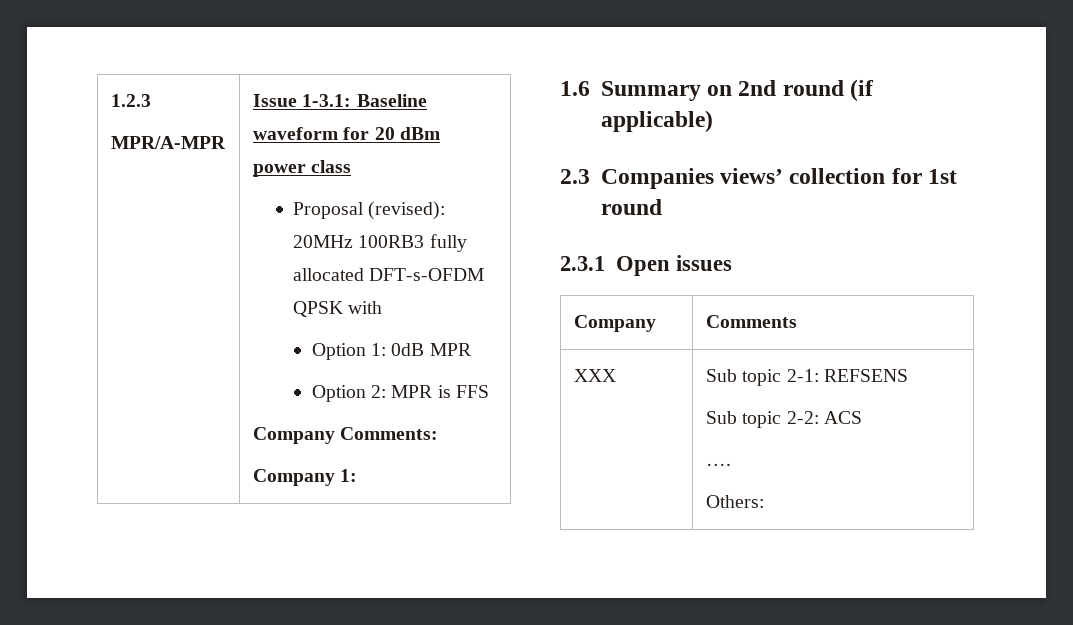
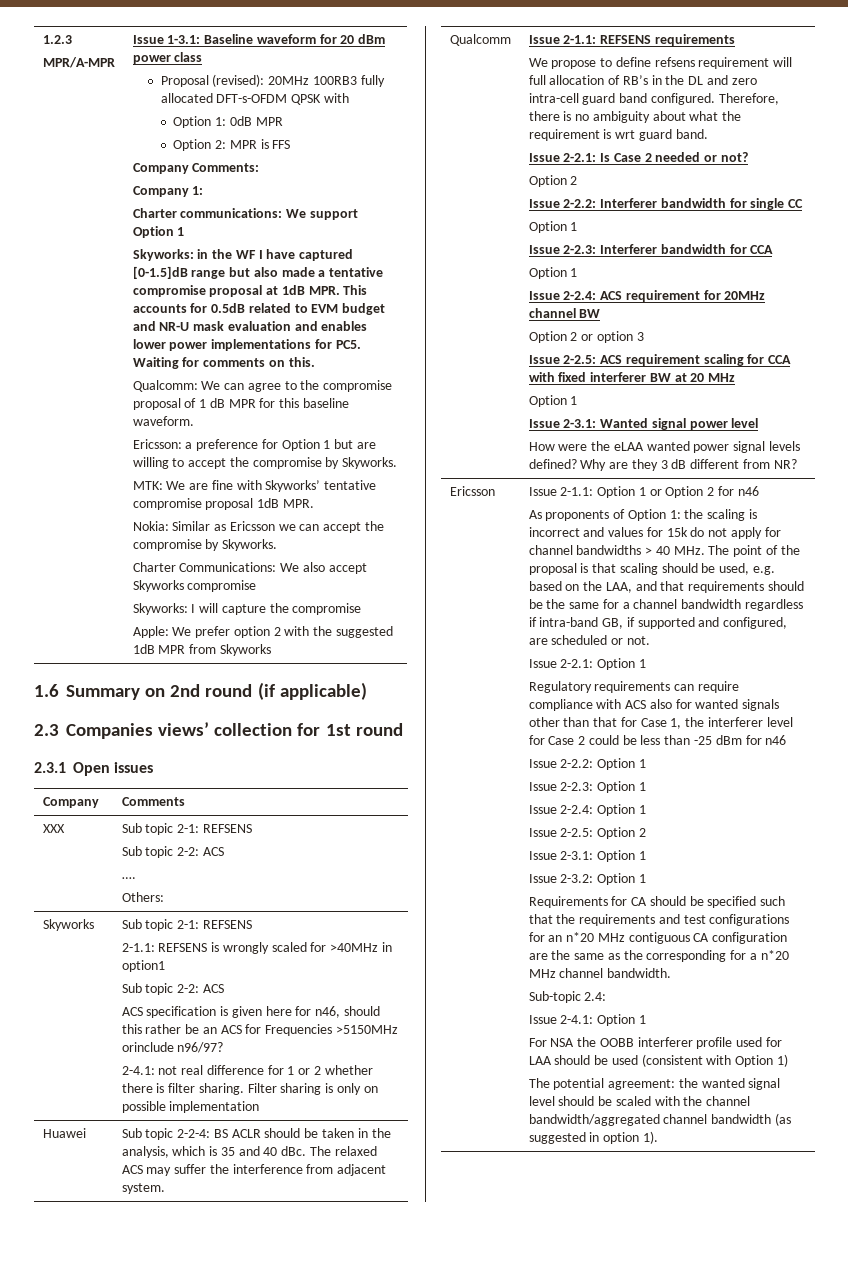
+ Charter communications: We support Option 1
+ Skyworks: in the WF I have captured [0-1.5]dB range but also made a tentative compromise proposal at 1dB MPR. This accounts for 0.5dB related to EVM budget and NR-U mask evaluation and enables lower power implementations for PC5. Waiting for comments on this.
+ Qualcomm: We can agree to the compromise proposal of 1 dB MPR for this baseline waveform.
+ Ericsson: a preference for Option 1 but are willing to accept the compromise by Skyworks.
+ MTK: We are fine with Skyworks’ tentative compromise proposal 1dB MPR.
+ Nokia: Similar as Ericsson we can accept the compromise by Skyworks.
+ Charter Communications: We also accept Skyworks compromise
+ Skyworks: I will capture the compromise
+ Apple: We prefer option 2 with the suggested 1dB MPR from Skyworks
+ Skyworks | Sub topic 2-1: REFSENS
+ 2-1.1: REFSENS is wrongly scaled for >40MHz in option1
+ Sub topic 2-2: ACS
+ ACS specification is given here for n46, should this rather be an ACS for Frequencies >5150MHz orinclude n96/97?
+ 2-4.1: not real difference for 1 or 2 whether there is filter sharing. Filter sharing is only on possible implementation
+ Huawei | Sub topic 2-2-4: BS ACLR should be taken in the analysis, which is 35 and 40 dBc. The relaxed ACS may suffer the interference from adjacent system.
+ Qualcomm | Issue 2-1.1: REFSENS requirements
+ We propose to define refsens requirement will full allocation of RB’s in the DL and zero intra-cell guard band configured. Therefore, there is no ambiguity about what the requirement is wrt guard band.
+ Issue 2-2.1: Is Case 2 needed or not?
+ Option 2
+ Issue 2-2.2: Interferer bandwidth for single CC
+ Option 1
+ Issue 2-2.3: Interferer bandwidth for CCA
+ Option 1
+ Issue 2-2.4: ACS requirement for 20MHz channel BW
+ Option 2 or option 3
+ Issue 2-2.5: ACS requirement scaling for CCA with fixed interferer BW at 20 MHz
+ Option 1
+ Issue 2-3.1: Wanted signal power level
+ How were the eLAA wanted power signal levels defined? Why are they 3 dB different from NR?
+ Ericsson | Issue 2-1.1: Option 1 or Option 2 for n46
+ As proponents of Option 1: the scaling is incorrect and values for 15k do not apply for channel bandwidths > 40 MHz. The point of the proposal is that scaling should be used, e.g. based on the LAA, and that requirements should be the same for a channel bandwidth regardless if intra-band GB, if supported and configured, are scheduled or not.
+ Issue 2-2.1: Option 1
+ Regulatory requirements can require compliance with ACS also for wanted signals other than that for Case 1, the interferer level for Case 2 could be less than -25 dBm for n46
+ Issue 2-2.2: Option 1
+ Issue 2-2.3: Option 1
+ Issue 2-2.4: Option 1
+ Issue 2-2.5: Option 2
+ Issue 2-3.1: Option 1
+ Issue 2-3.2: Option 1
+ Requirements for CA should be specified such that the requirements and test configurations for an n*20 MHz contiguous CA configuration are the same as the corresponding for a n*20 MHz channel bandwidth.
+ Sub-topic 2.4:
+ Issue 2-4.1: Option 1
+ For NSA the OOBB interferer profile used for LAA should be used (consistent with Option 1)
+ The potential agreement: the wanted signal level should be scaled with the channel bandwidth/aggregated channel bandwidth (as suggested in option 1).

